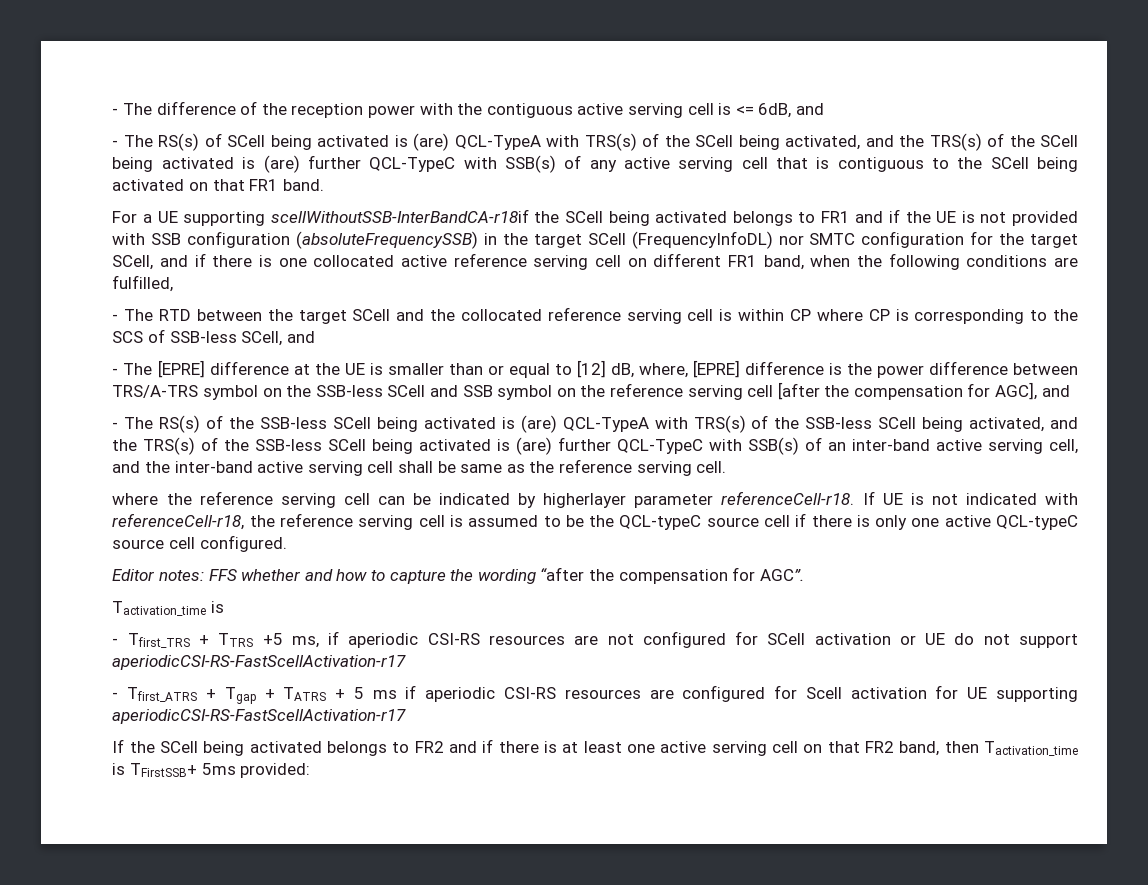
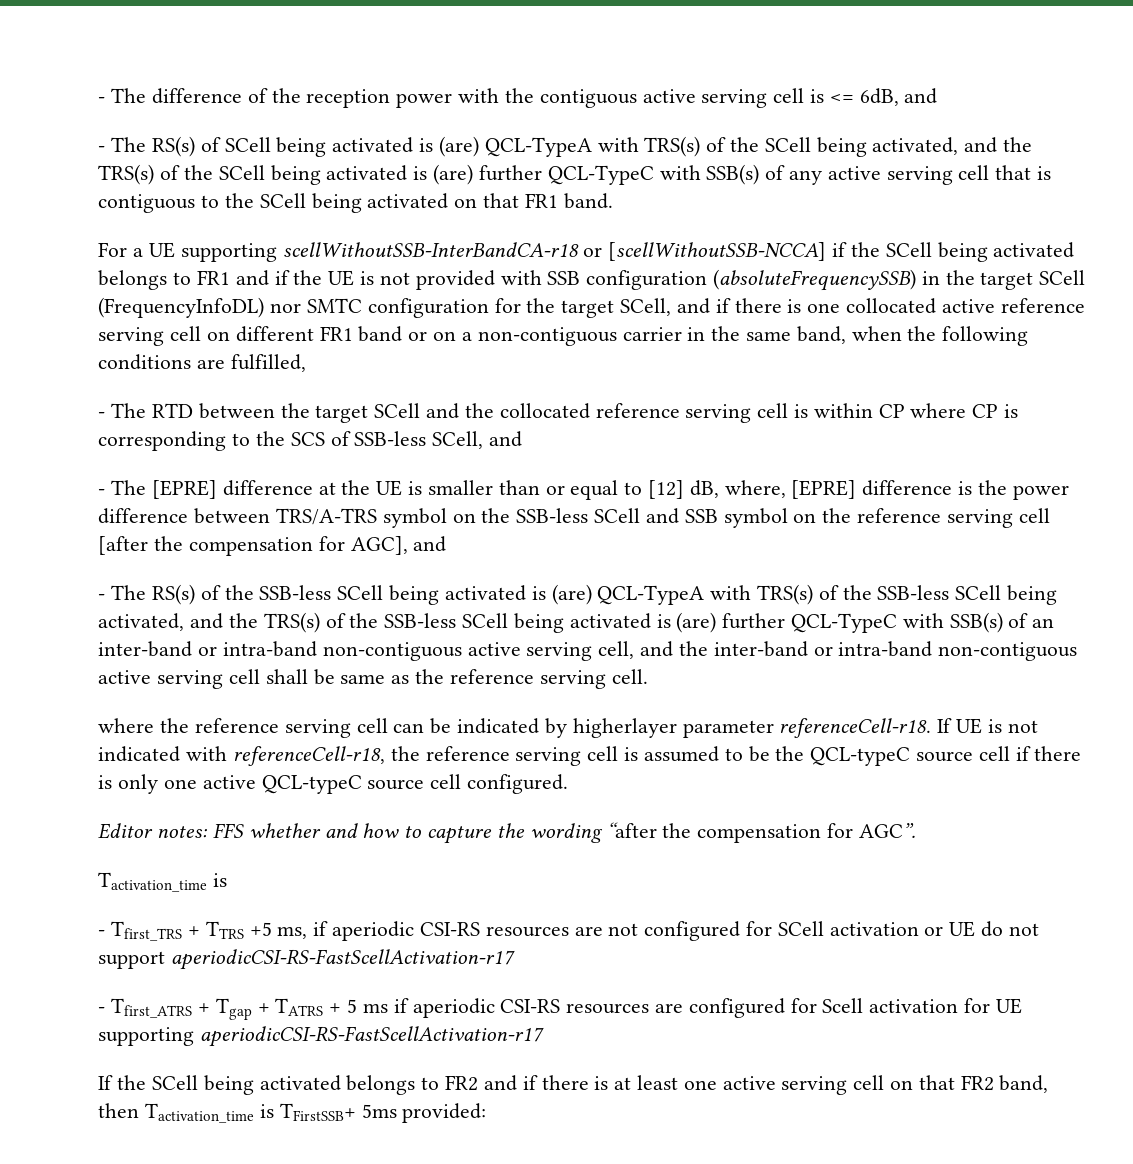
- For a UE supporting scellWithoutSSB-InterBandCA-r18if the SCell being activated belongs to FR1 and if the UE is not provided with SSB configuration (absoluteFrequencySSB) in the target SCell (FrequencyInfoDL) nor SMTC configuration for the target SCell, and if there is one collocated active reference serving cell on different FR1 band, when the following conditions are fulfilled,
+ For a UE supporting scellWithoutSSB-InterBandCA-r18 or [scellWithoutSSB-NCCA] if the SCell being activated belongs to FR1 and if the UE is not provided with SSB configuration (absoluteFrequencySSB) in the target SCell (FrequencyInfoDL) nor SMTC configuration for the target SCell, and if there is one collocated active reference serving cell on different FR1 band or on a non-contiguous carrier in the same band, when the following conditions are fulfilled,
- - The RS(s) of the SSB-less SCell being activated is (are) QCL-TypeA with TRS(s) of the SSB-less SCell being activated, and the TRS(s) of the SSB-less SCell being activated is (are) further QCL-TypeC with SSB(s) of an inter-band active serving cell, and the inter-band active serving cell shall be same as the reference serving cell.
+ - The RS(s) of the SSB-less SCell being activated is (are) QCL-TypeA with TRS(s) of the SSB-less SCell being activated, and the TRS(s) of the SSB-less SCell being activated is (are) further QCL-TypeC with SSB(s) of an inter-band or intra-band non-contiguous active serving cell, and the inter-band or intra-band non-contiguous active serving cell shall be same as the reference serving cell.

